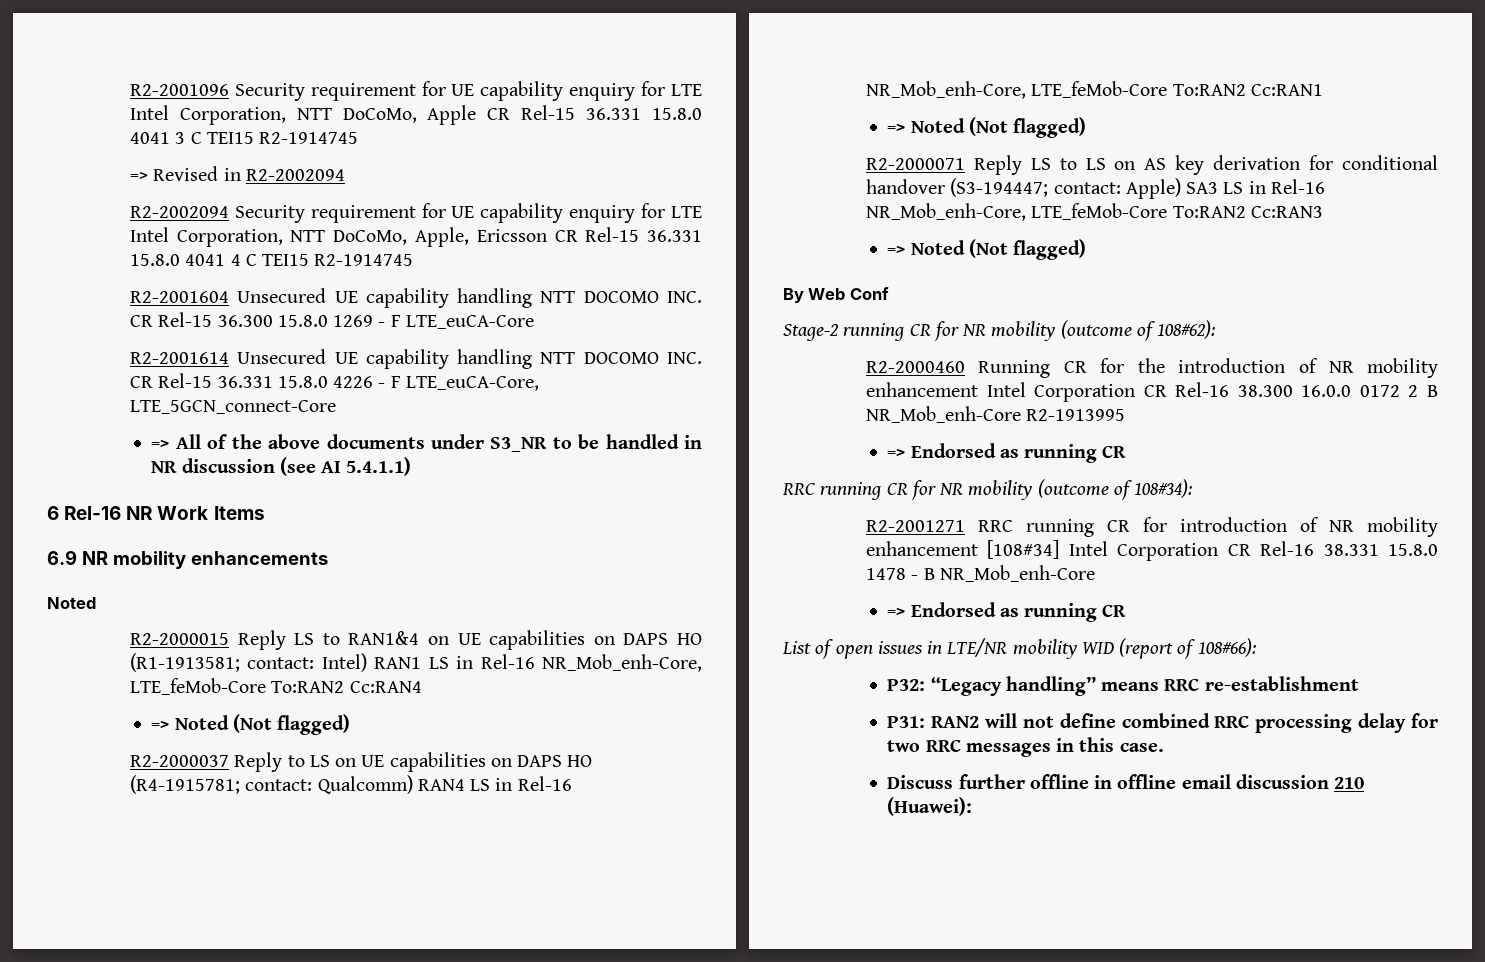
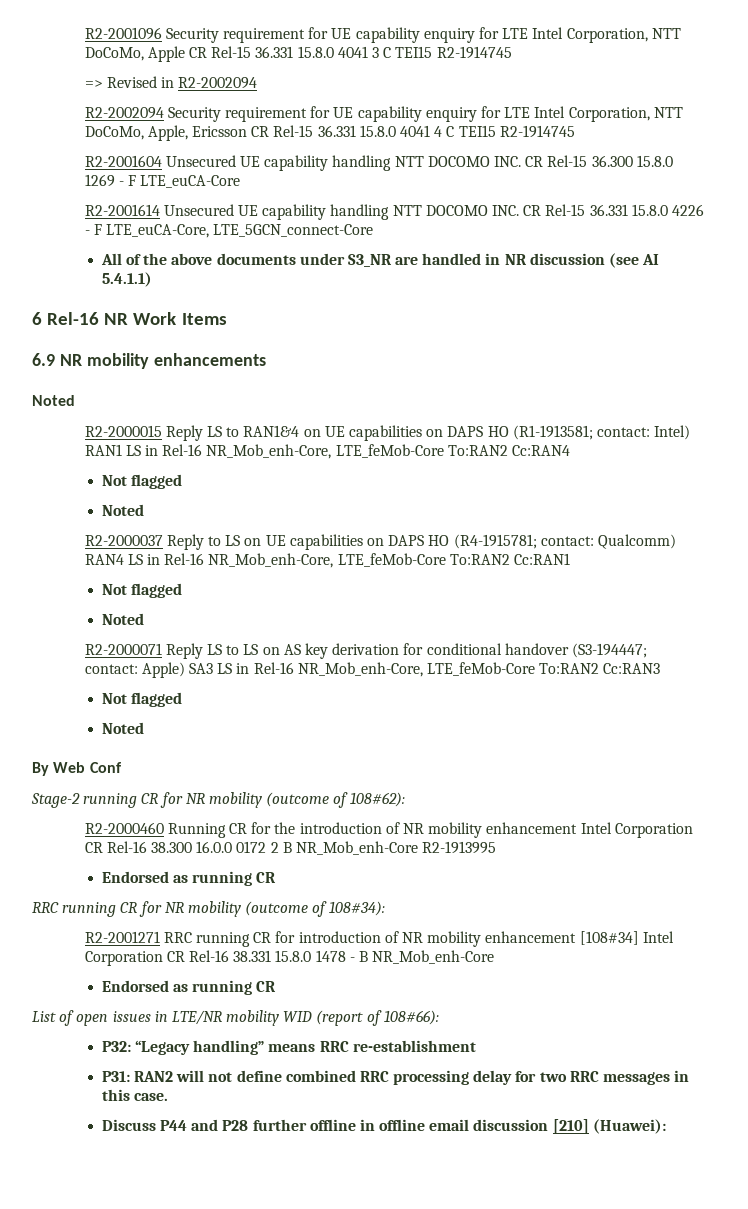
- => All of the above documents under S3_NR to be handled in NR discussion (see AI 5.4.1.1)
+ All of the above documents under S3_NR are handled in NR discussion (see AI 5.4.1.1)
  R2-2000015 Reply LS to RAN1&4 on UE capabilities on DAPS HO (R1-1913581; contact: Intel) RAN1 LS in Rel-16 NR_Mob_enh-Core, LTE_feMob-Core To:RAN2 Cc:RAN4
- => Noted (Not flagged)
+ Not flagged
+ Noted
  R2-2000037 Reply to LS on UE capabilities on DAPS HO (R4-1915781; contact: Qualcomm) RAN4 LS in Rel-16 NR_Mob_enh-Core, LTE_feMob-Core To:RAN2 Cc:RAN1
- => Noted (Not flagged)
+ Not flagged
+ Noted
  R2-2000071 Reply LS to LS on AS key derivation for conditional handover (S3-194447; contact: Apple) SA3 LS in Rel-16 NR_Mob_enh-Core, LTE_feMob-Core To:RAN2 Cc:RAN3
- => Noted (Not flagged)
+ Not flagged
+ Noted
  R2-2000460 Running CR for the introduction of NR mobility enhancement Intel Corporation CR Rel-16 38.300 16.0.0 0172 2 B NR_Mob_enh-Core R2-1913995
- => Endorsed as running CR
+ Endorsed as running CR
  R2-2001271 RRC running CR for introduction of NR mobility enhancement [108#34] Intel Corporation CR Rel-16 38.331 15.8.0 1478 - B NR_Mob_enh-Core
- => Endorsed as running CR
+ Endorsed as running CR
- Discuss further offline in offline email discussion 210 (Huawei):
+ Discuss P44 and P28 further offline in offline email discussion [210] (Huawei):

